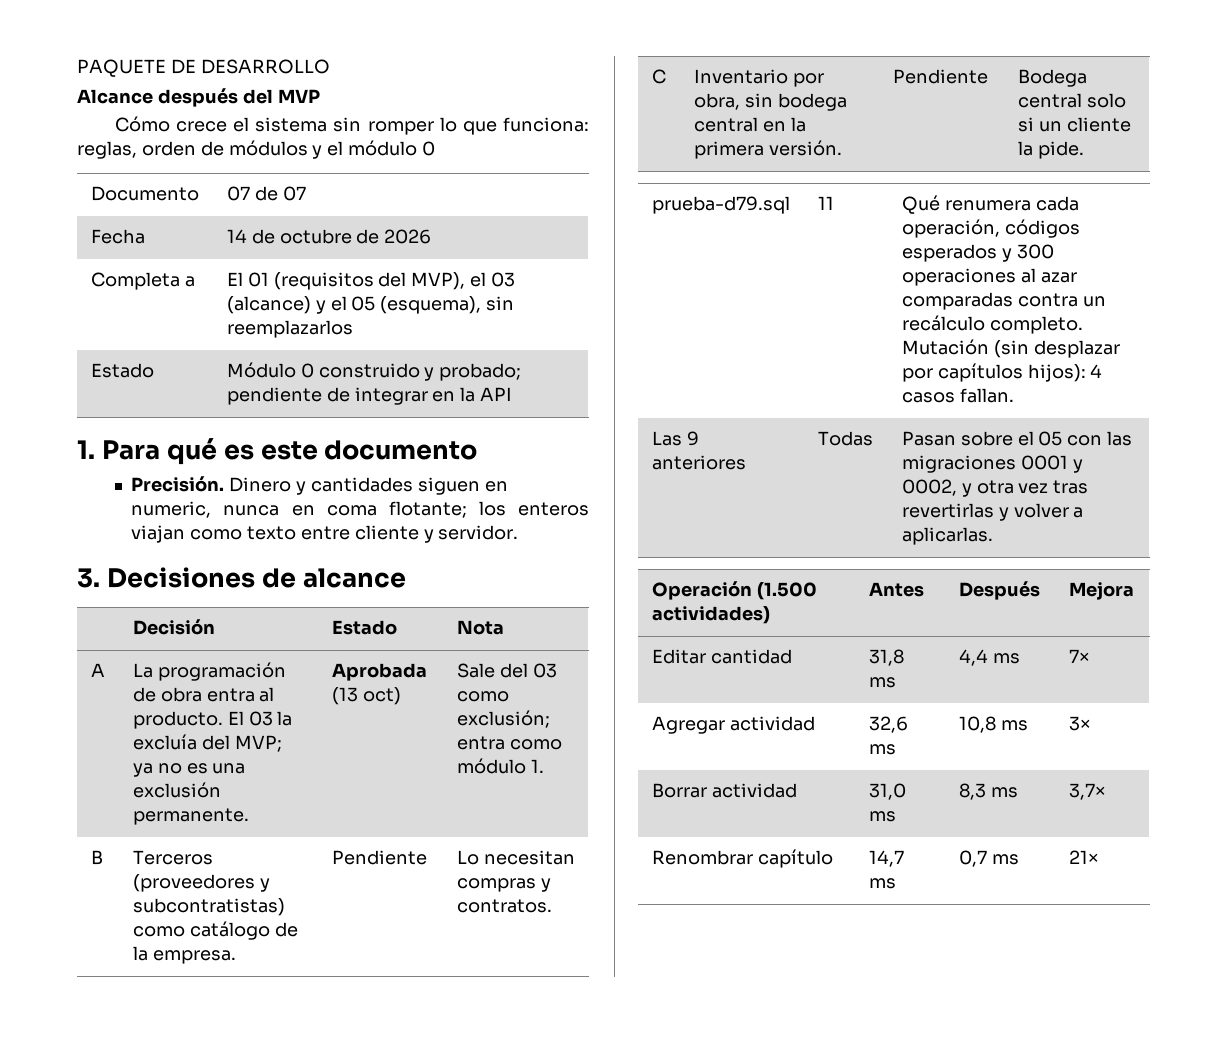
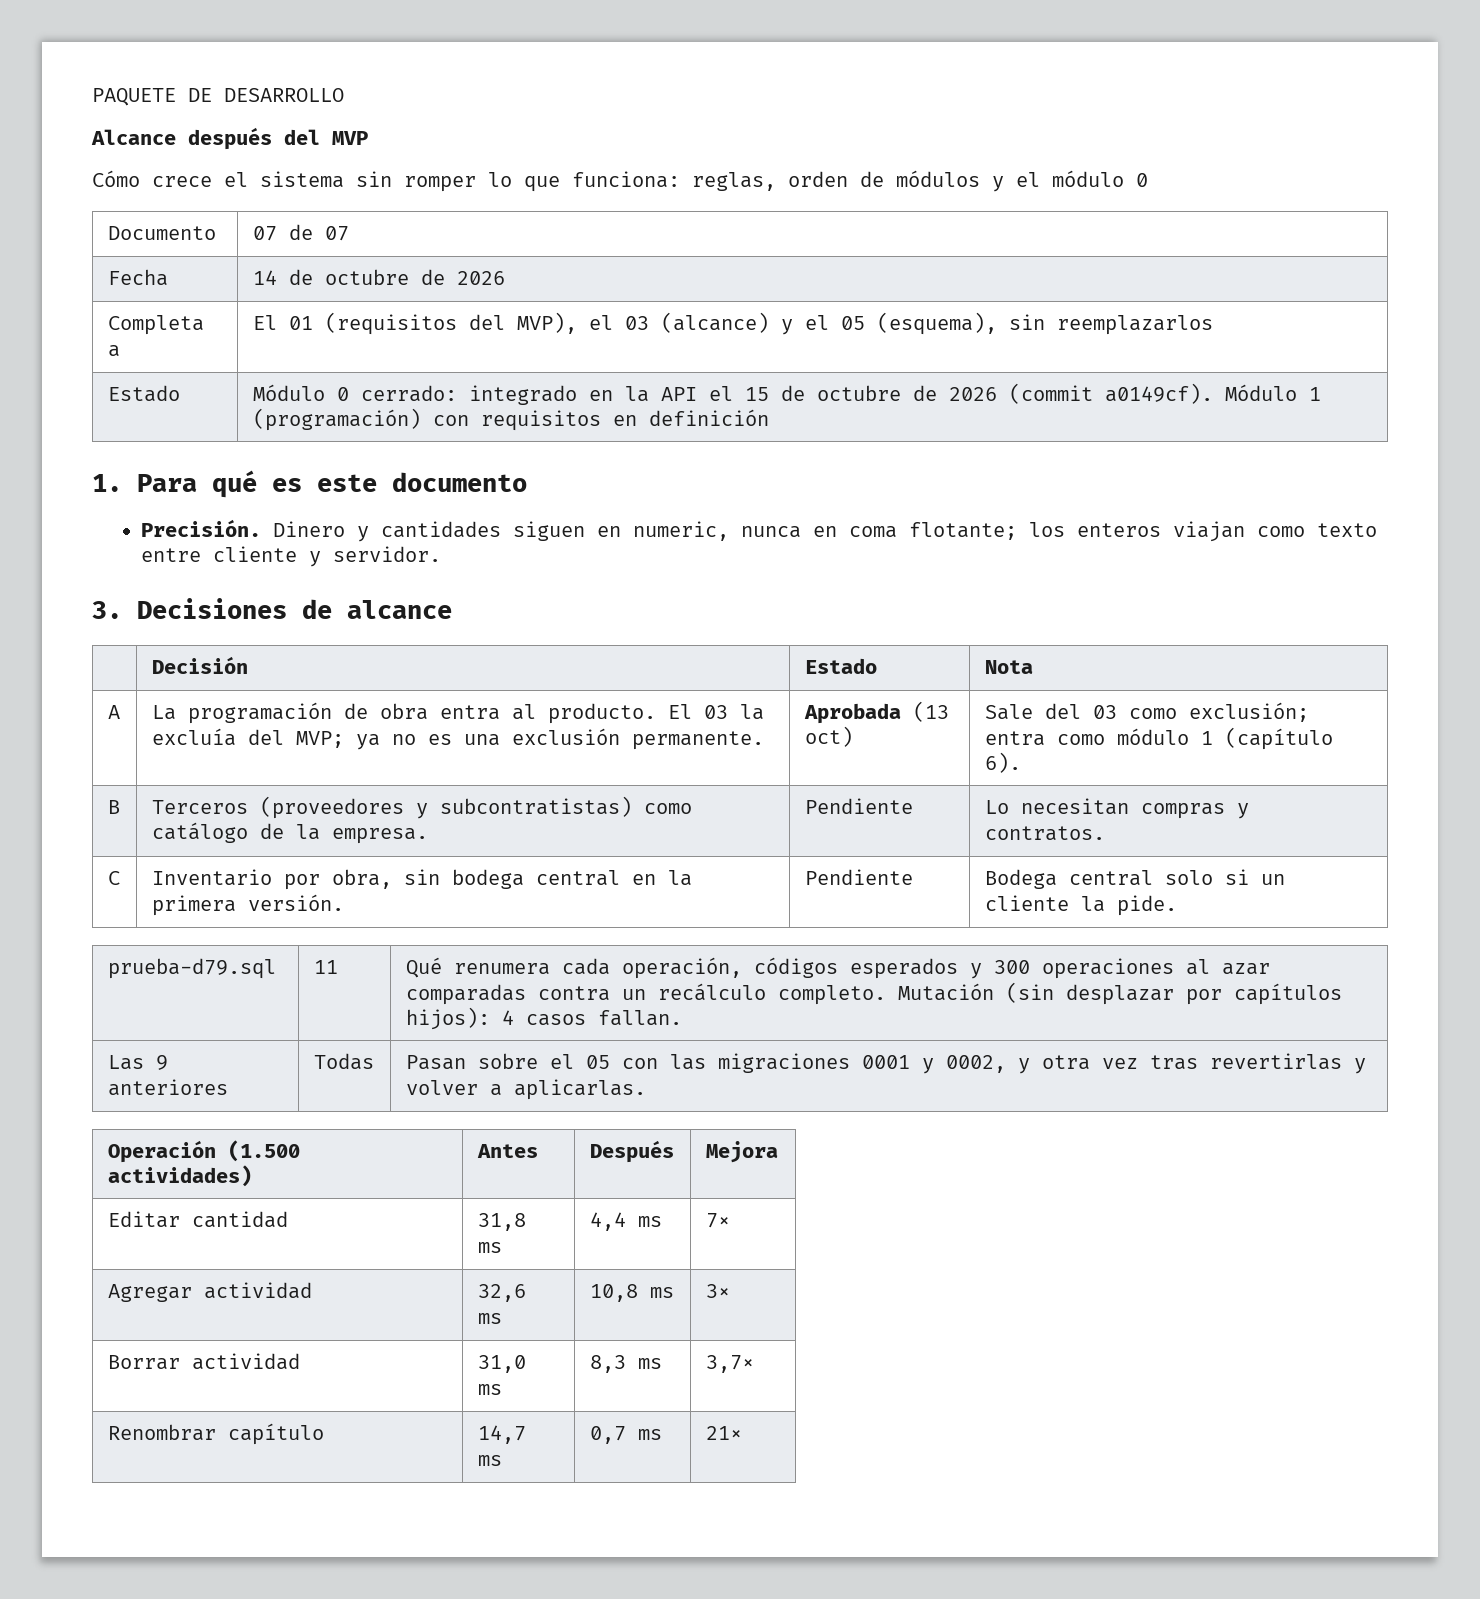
- Estado | Módulo 0 construido y probado; pendiente de integrar en la API
+ Estado | Módulo 0 cerrado: integrado en la API el 15 de octubre de 2026 (commit a0149cf). Módulo 1 (programación) con requisitos en definición
- A | La programación de obra entra al producto. El 03 la excluía del MVP; ya no es una exclusión permanente. | Aprobada (13 oct) | Sale del 03 como exclusión; entra como módulo 1.
+ A | La programación de obra entra al producto. El 03 la excluía del MVP; ya no es una exclusión permanente. | Aprobada (13 oct) | Sale del 03 como exclusión; entra como módulo 1 (capítulo 6).

